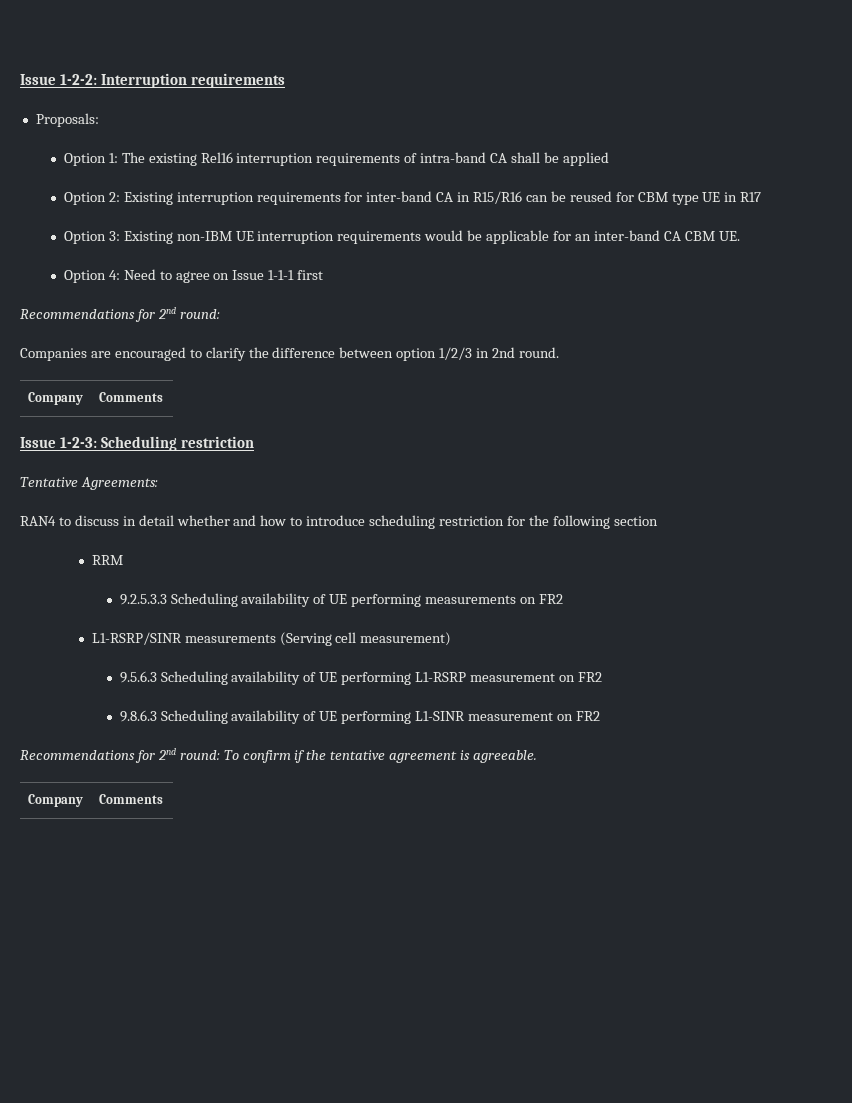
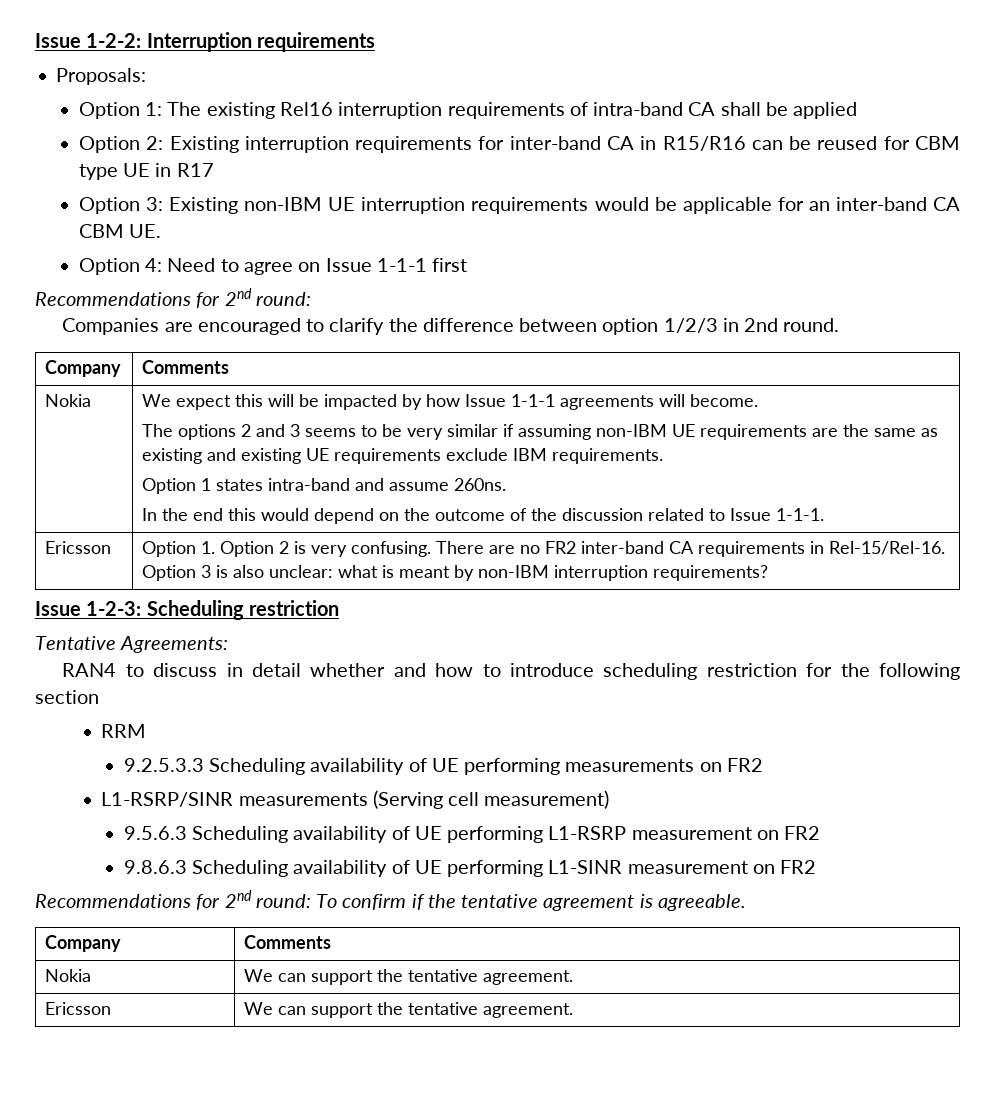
+ Nokia | We expect this will be impacted by how Issue 1-1-1 agreements will become.
+ The options 2 and 3 seems to be very similar if assuming non-IBM UE requirements are the same as existing and existing UE requirements exclude IBM requirements.
+ Option 1 states intra-band and assume 260ns.
+ In the end this would depend on the outcome of the discussion related to Issue 1-1-1.
+ Ericsson | Option 1. Option 2 is very confusing. There are no FR2 inter-band CA requirements in Rel-15/Rel-16. Option 3 is also unclear: what is meant by non-IBM interruption requirements?
+ Nokia | We can support the tentative agreement.
+ Ericsson | We can support the tentative agreement.

